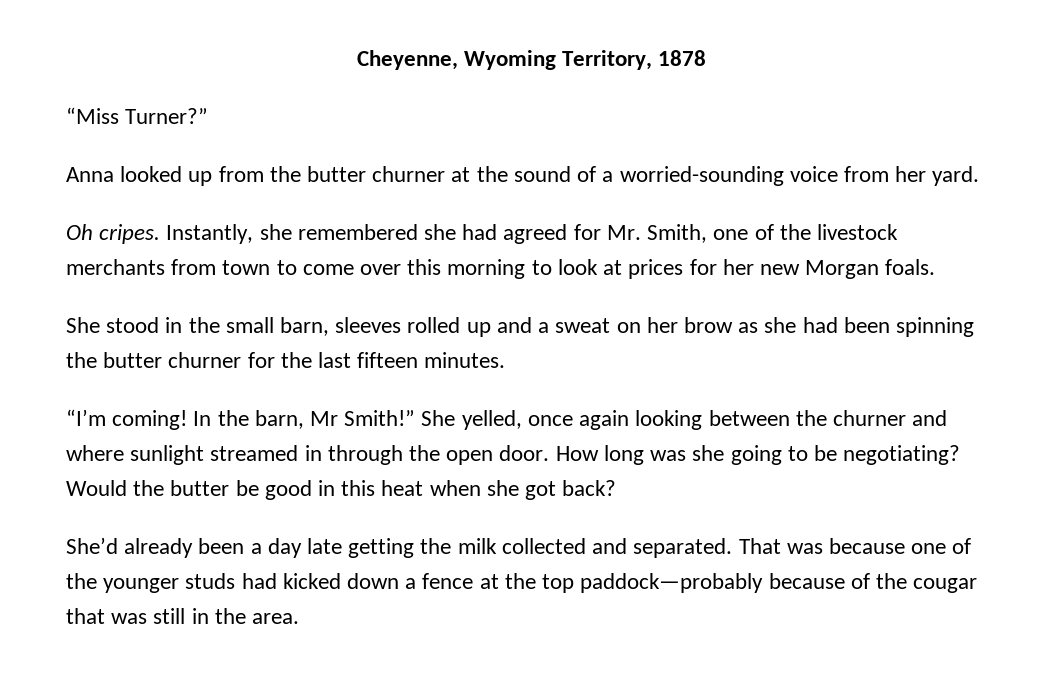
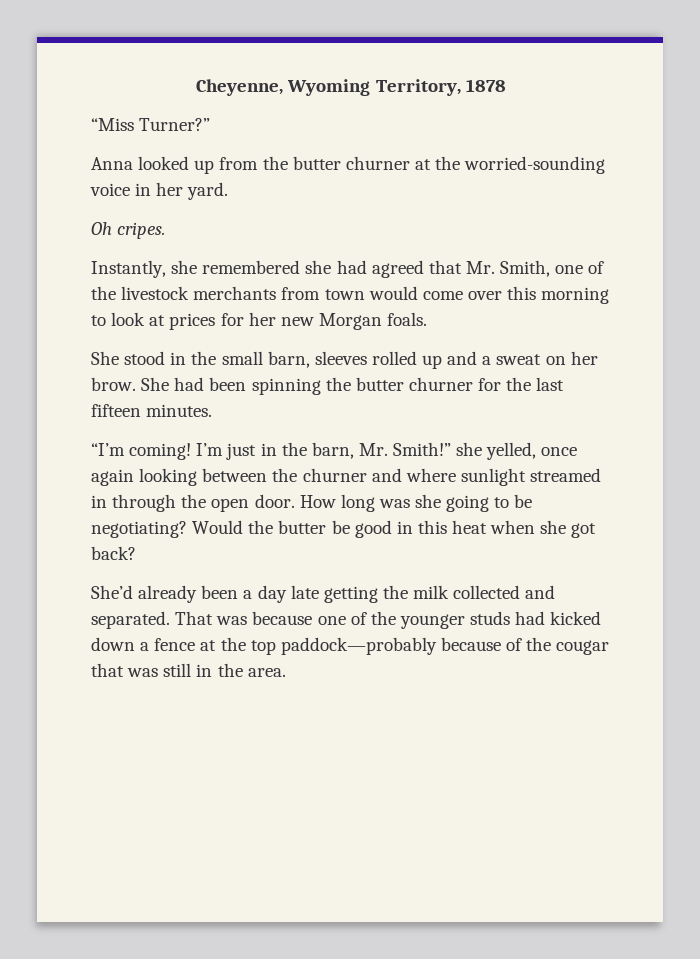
- Anna looked up from the butter churner at the sound of a worried-sounding voice from her yard.
+ Anna looked up from the butter churner at the worried-sounding voice in her yard.
- Oh cripes. Instantly, she remembered she had agreed for Mr. Smith, one of the livestock merchants from town to come over this morning to look at prices for her new Morgan foals.
+ Oh cripes.
+ Instantly, she remembered she had agreed that Mr. Smith, one of the livestock merchants from town would come over this morning to look at prices for her new Morgan foals.
- She stood in the small barn, sleeves rolled up and a sweat on her brow as she had been spinning the butter churner for the last fifteen minutes.
+ She stood in the small barn, sleeves rolled up and a sweat on her brow. She had been spinning the butter churner for the last fifteen minutes.
- In the barn, Mr Smith!” She yelled, once again looking between the churner and where sunlight streamed in through the open door.
+ I’m just in the barn, Mr. Smith!” she yelled, once again looking between the churner and where sunlight streamed in through the open door.

